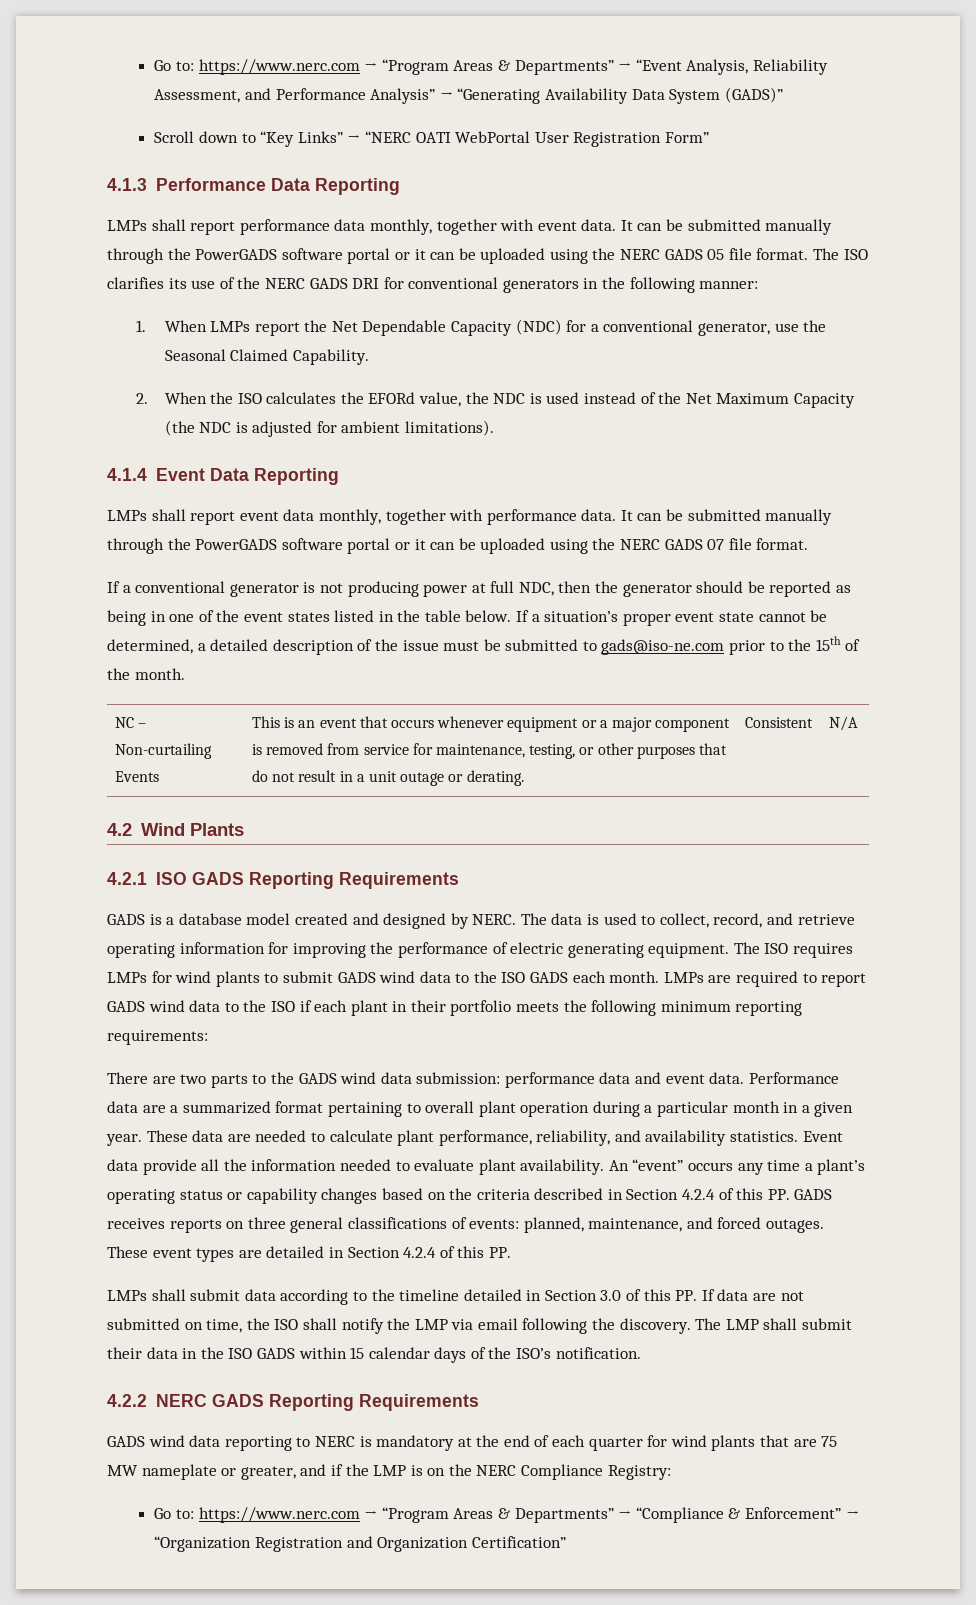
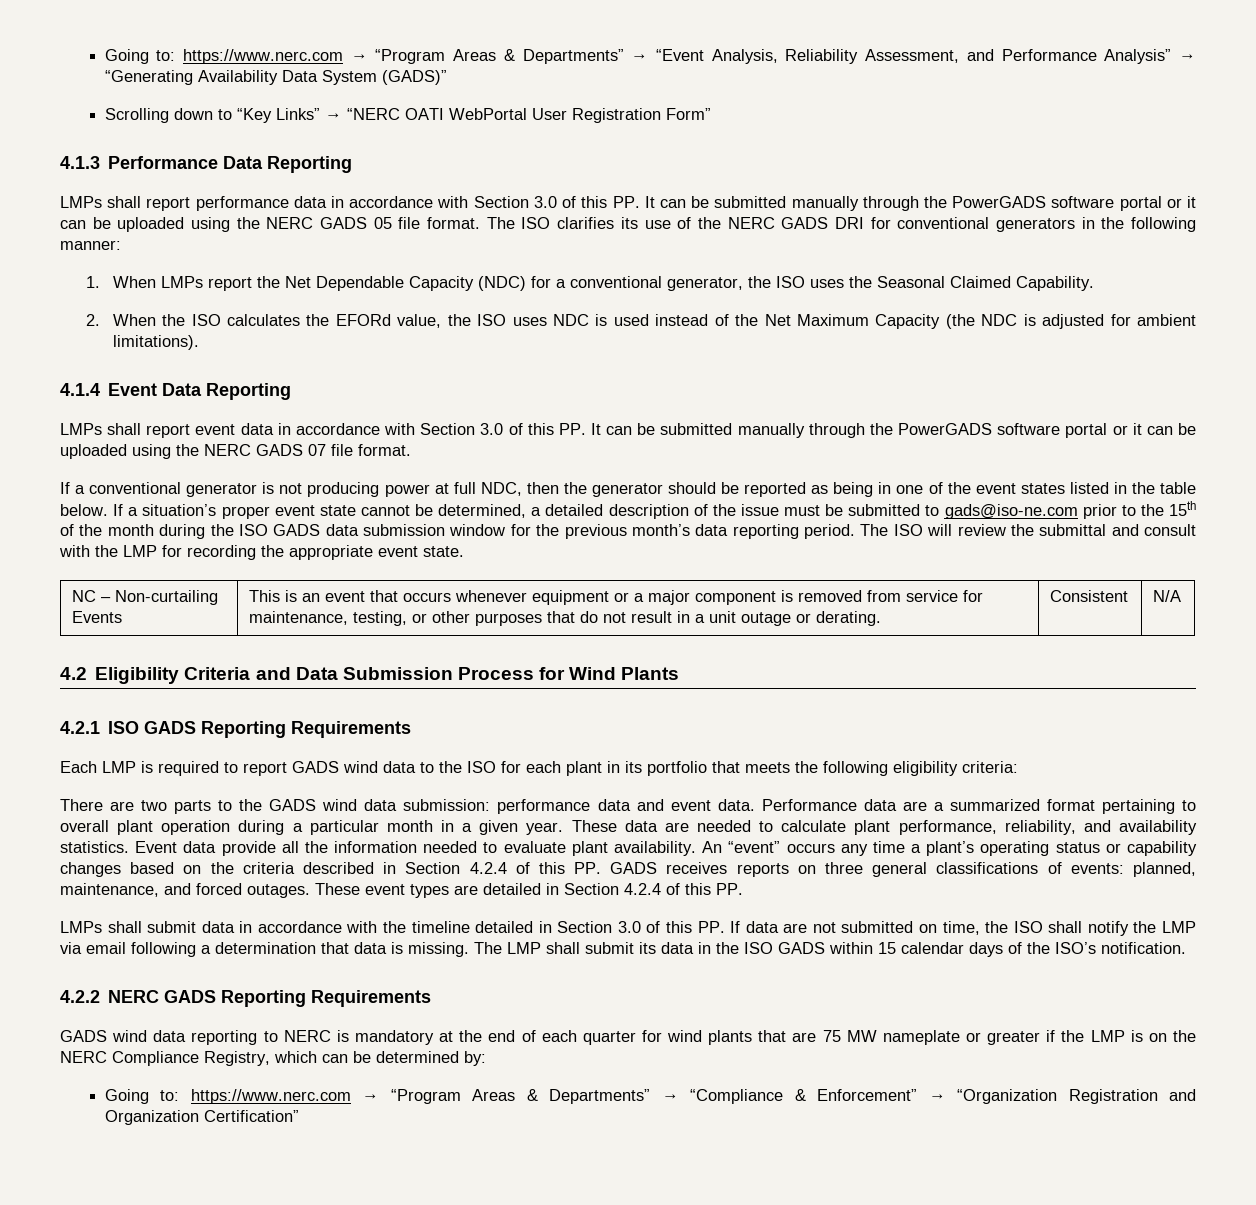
- Go to: https://www.nerc.com → “Program Areas & Departments” → “Event Analysis, Reliability Assessment, and Performance Analysis” → “Generating Availability Data System (GADS)”
+ Going to: https://www.nerc.com → “Program Areas & Departments” → “Event Analysis, Reliability Assessment, and Performance Analysis” → “Generating Availability Data System (GADS)”
- Scroll down to “Key Links” → “NERC OATI WebPortal User Registration Form”
+ Scrolling down to “Key Links” → “NERC OATI WebPortal User Registration Form”
- LMPs shall report performance data monthly, together with event data. It can be submitted manually through the PowerGADS software portal or it can be uploaded using the NERC GADS 05 file format.
+ LMPs shall report performance data in accordance with Section 3.0 of this PP. It can be submitted manually through the PowerGADS software portal or it can be uploaded using the NERC GADS 05 file format.
- 1. When LMPs report the Net Dependable Capacity (NDC) for a conventional generator, use the Seasonal Claimed Capability.
+ 1. When LMPs report the Net Dependable Capacity (NDC) for a conventional generator, the ISO uses the Seasonal Claimed Capability.
- 2. When the ISO calculates the EFORd value, the NDC is used instead of the Net Maximum Capacity (the NDC is adjusted for ambient limitations).
+ 2. When the ISO calculates the EFORd value, the ISO uses NDC is used instead of the Net Maximum Capacity (the NDC is adjusted for ambient limitations).
- LMPs shall report event data monthly, together with performance data. It can be submitted manually through the PowerGADS software portal or it can be uploaded using the NERC GADS 07 file format.
+ LMPs shall report event data in accordance with Section 3.0 of this PP. It can be submitted manually through the PowerGADS software portal or it can be uploaded using the NERC GADS 07 file format.
- If a situation’s proper event state cannot be determined, a detailed description of the issue must be submitted to gads@iso-ne.com prior to the 15th of the month.
+ If a situation’s proper event state cannot be determined, a detailed description of the issue must be submitted to gads@iso-ne.com prior to the 15th of the month during the ISO GADS data submission window for the previous month’s data reporting period. The ISO will review the submittal and consult with the LMP for recording the appropriate event state.
- 4.2 Wind Plants
+ 4.2 Eligibility Criteria and Data Submission Process for Wind Plants
- GADS is a database model created and designed by NERC. The data is used to collect, record, and retrieve operating information for improving the performance of electric generating equipment. The ISO requires LMPs for wind plants to submit GADS wind data to the ISO GADS each month. LMPs are required to report GADS wind data to the ISO if each plant in their portfolio meets the following minimum reporting requirements:
+ Each LMP is required to report GADS wind data to the ISO for each plant in its portfolio that meets the following eligibility criteria:
- LMPs shall submit data according to the timeline detailed in Section 3.0 of this PP. If data are not submitted on time, the ISO shall notify the LMP via email following the discovery.
+ LMPs shall submit data in accordance with the timeline detailed in Section 3.0 of this PP. If data are not submitted on time, the ISO shall notify the LMP via email following a determination that data is missing.
- The LMP shall submit their data in the ISO GADS within 15 calendar days of the ISO’s notification.
+ The LMP shall submit its data in the ISO GADS within 15 calendar days of the ISO’s notification.
- GADS wind data reporting to NERC is mandatory at the end of each quarter for wind plants that are 75 MW nameplate or greater, and if the LMP is on the NERC Compliance Registry:
- Go to: https://www.nerc.com → “Program Areas & Departments” → “Compliance & Enforcement” → “Organization Registration and Organization Certification”
+ GADS wind data reporting to NERC is mandatory at the end of each quarter for wind plants that are 75 MW nameplate or greater if the LMP is on the NERC Compliance Registry, which can be determined by:
+ Going to: https://www.nerc.com → “Program Areas & Departments” → “Compliance & Enforcement” → “Organization Registration and Organization Certification”

